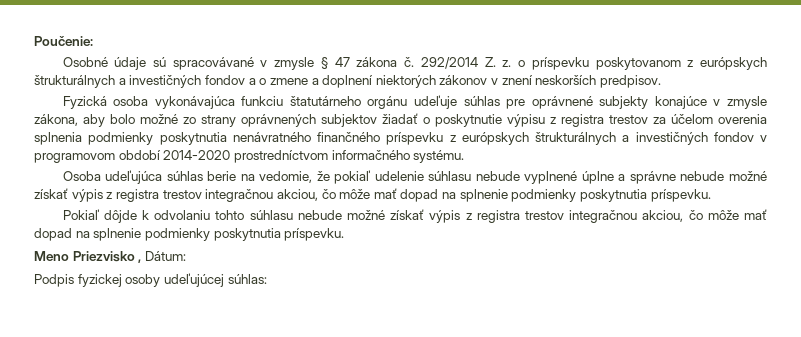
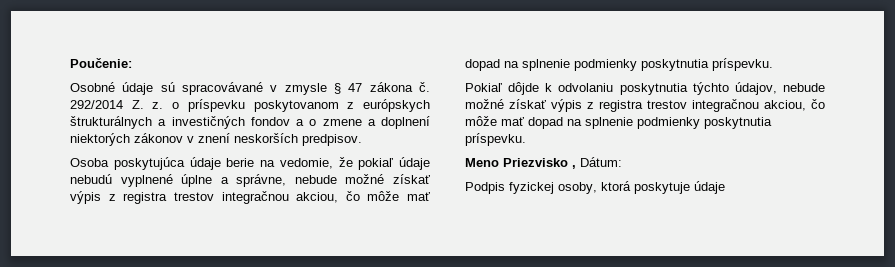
- Fyzická osoba vykonávajúca funkciu štatutárneho orgánu udeľuje súhlas pre oprávnené subjekty konajúce v zmysle zákona, aby bolo možné zo strany oprávnených subjektov žiadať o poskytnutie výpisu z registra trestov za účelom overenia splnenia podmienky poskytnutia nenávratného finančného príspevku z európskych štrukturálnych a investičných fondov v programovom období 2014-2020 prostredníctvom informačného systému.
- Osoba udeľujúca súhlas berie na vedomie, že pokiaľ udelenie súhlasu nebude vyplnené úplne a správne nebude možné získať výpis z registra trestov integračnou akciou, čo môže mať dopad na splnenie podmienky poskytnutia príspevku.
+ Osoba poskytujúca údaje berie na vedomie, že pokiaľ údaje nebudú vyplnené úplne a správne, nebude možné získať výpis z registra trestov integračnou akciou, čo môže mať dopad na splnenie podmienky poskytnutia príspevku.
- Pokiaľ dôjde k odvolaniu tohto súhlasu nebude možné získať výpis z registra trestov integračnou akciou, čo môže mať dopad na splnenie podmienky poskytnutia príspevku.
+ Pokiaľ dôjde k odvolaniu poskytnutia týchto údajov, nebude možné získať výpis z registra trestov integračnou akciou, čo môže mať dopad na splnenie podmienky poskytnutia príspevku.
- Podpis fyzickej osoby udeľujúcej súhlas:
+ Podpis fyzickej osoby, ktorá poskytuje údaje

